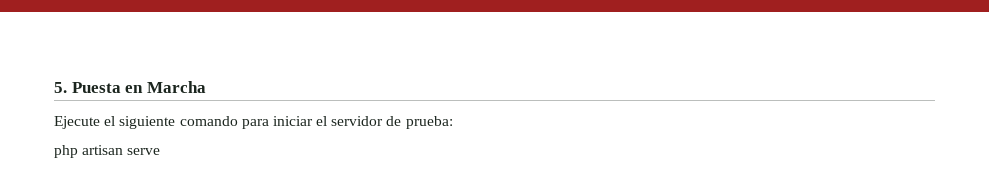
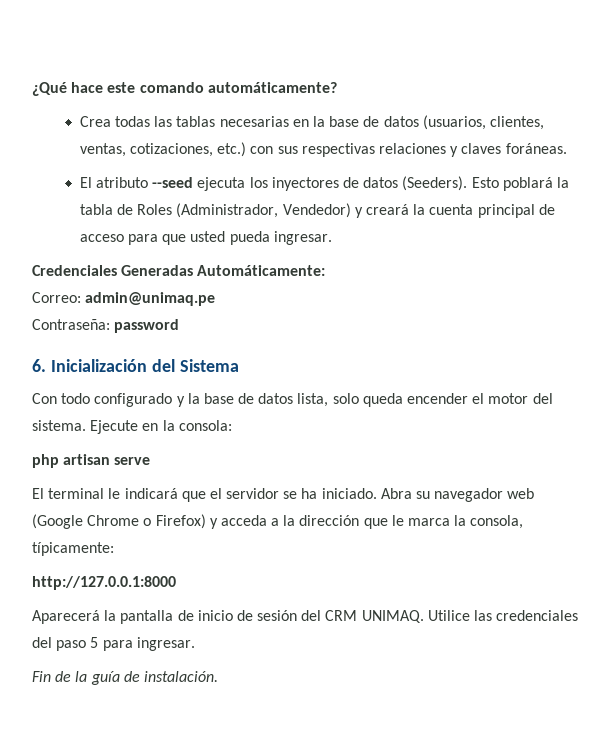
- 5. Puesta en Marcha
- Ejecute el siguiente comando para iniciar el servidor de prueba:
+ ¿Qué hace este comando automáticamente?
+ Crea todas las tablas necesarias en la base de datos (usuarios, clientes, ventas, cotizaciones, etc.) con sus respectivas relaciones y claves foráneas.
+ El atributo --seed ejecuta los inyectores de datos (Seeders). Esto poblará la tabla de Roles (Administrador, Vendedor) y creará la cuenta principal de acceso para que usted pueda ingresar.
+ Credenciales Generadas Automáticamente:
+ Correo: admin@unimaq.pe
+ Contraseña: password
+ 6. Inicialización del Sistema
+ Con todo configurado y la base de datos lista, solo queda encender el motor del sistema. Ejecute en la consola:
  php artisan serve
+ El terminal le indicará que el servidor se ha iniciado. Abra su navegador web (Google Chrome o Firefox) y acceda a la dirección que le marca la consola, típicamente:
+ http://127.0.0.1:8000
+ Aparecerá la pantalla de inicio de sesión del CRM UNIMAQ. Utilice las credenciales del paso 5 para ingresar.
+ Fin de la guía de instalación.

